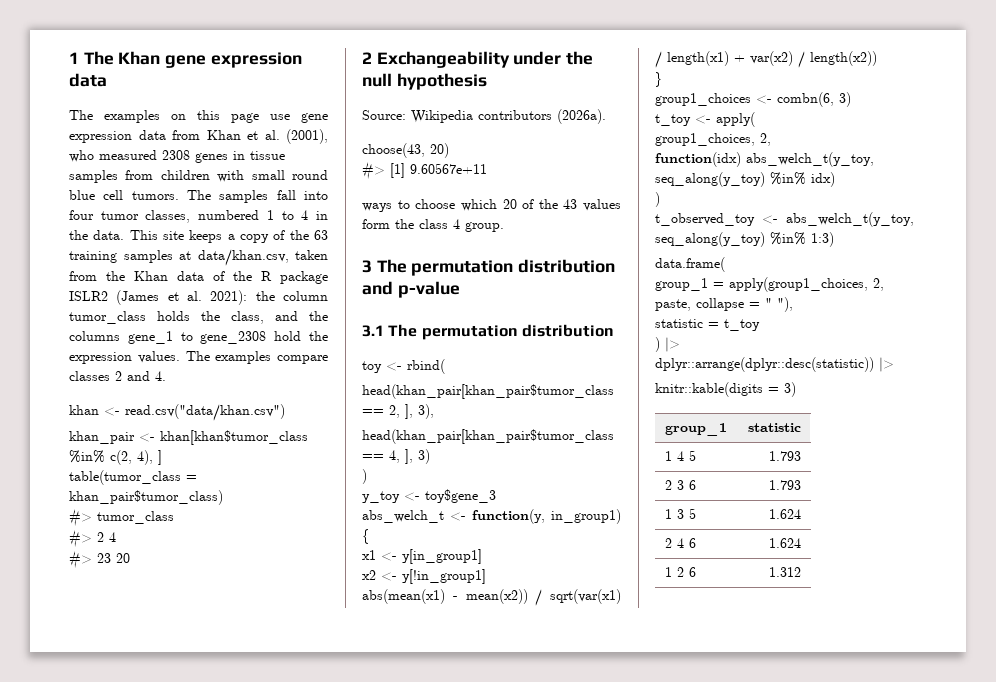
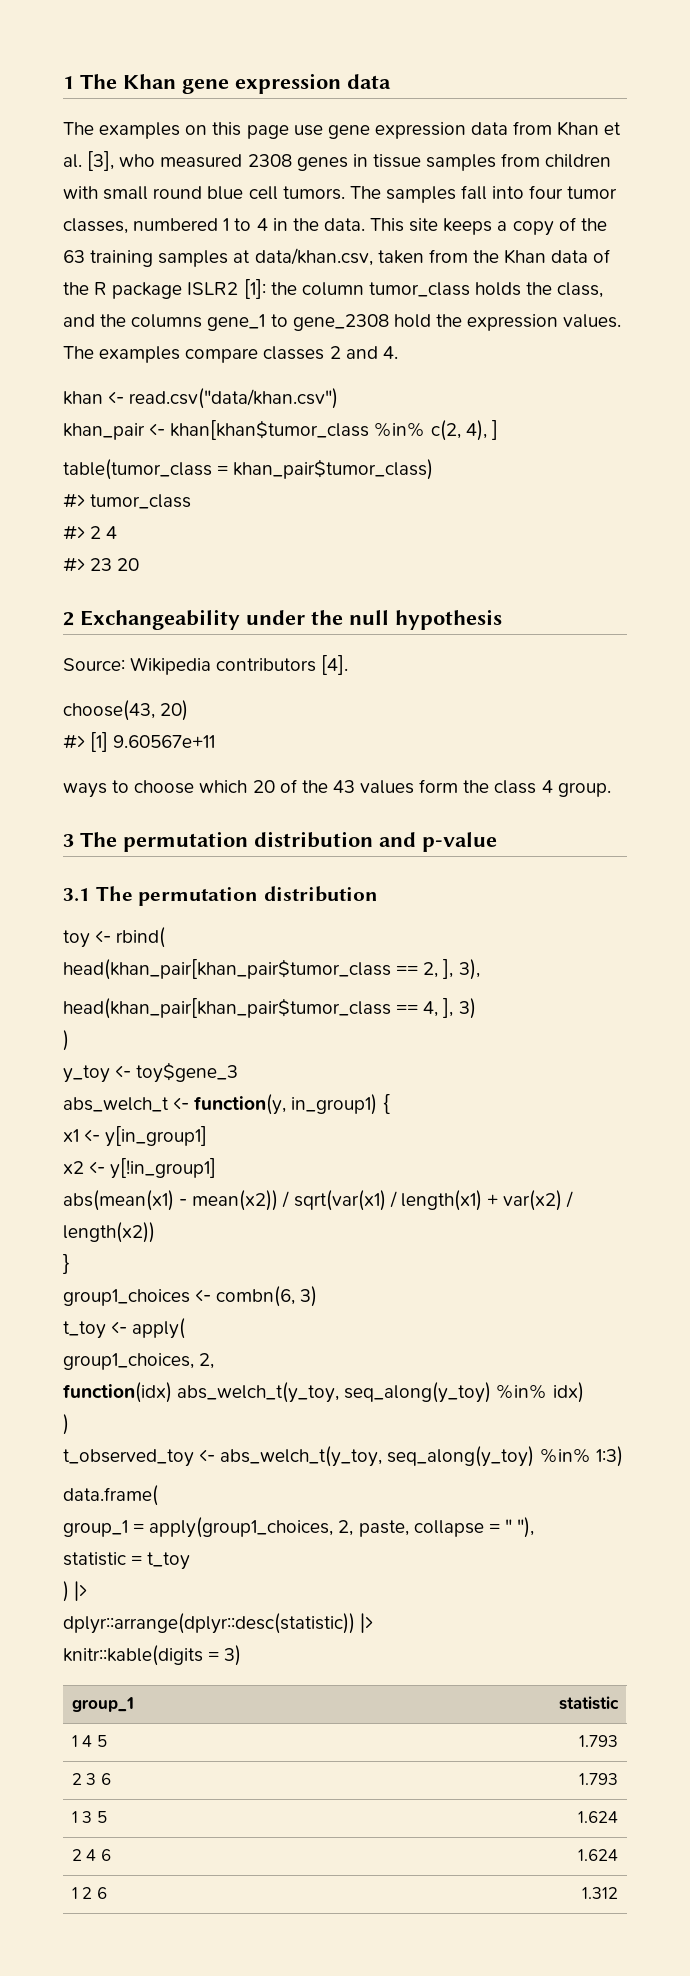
- The examples on this page use gene expression data from Khan et al. (2001), who measured 2308 genes in tissue samples from children with small round blue cell tumors.
+ The examples on this page use gene expression data from Khan et al. [3], who measured 2308 genes in tissue samples from children with small round blue cell tumors.
- This site keeps a copy of the 63 training samples at data/khan.csv, taken from the Khan data of the R package ISLR2 (James et al. 2021): the column tumor_class holds the class, and the columns gene_1 to gene_2308 hold the expression values.
+ This site keeps a copy of the 63 training samples at data/khan.csv, taken from the Khan data of the R package ISLR2 [1]: the column tumor_class holds the class, and the columns gene_1 to gene_2308 hold the expression values.
- Source: Wikipedia contributors (2026a).
+ Source: Wikipedia contributors [4].

